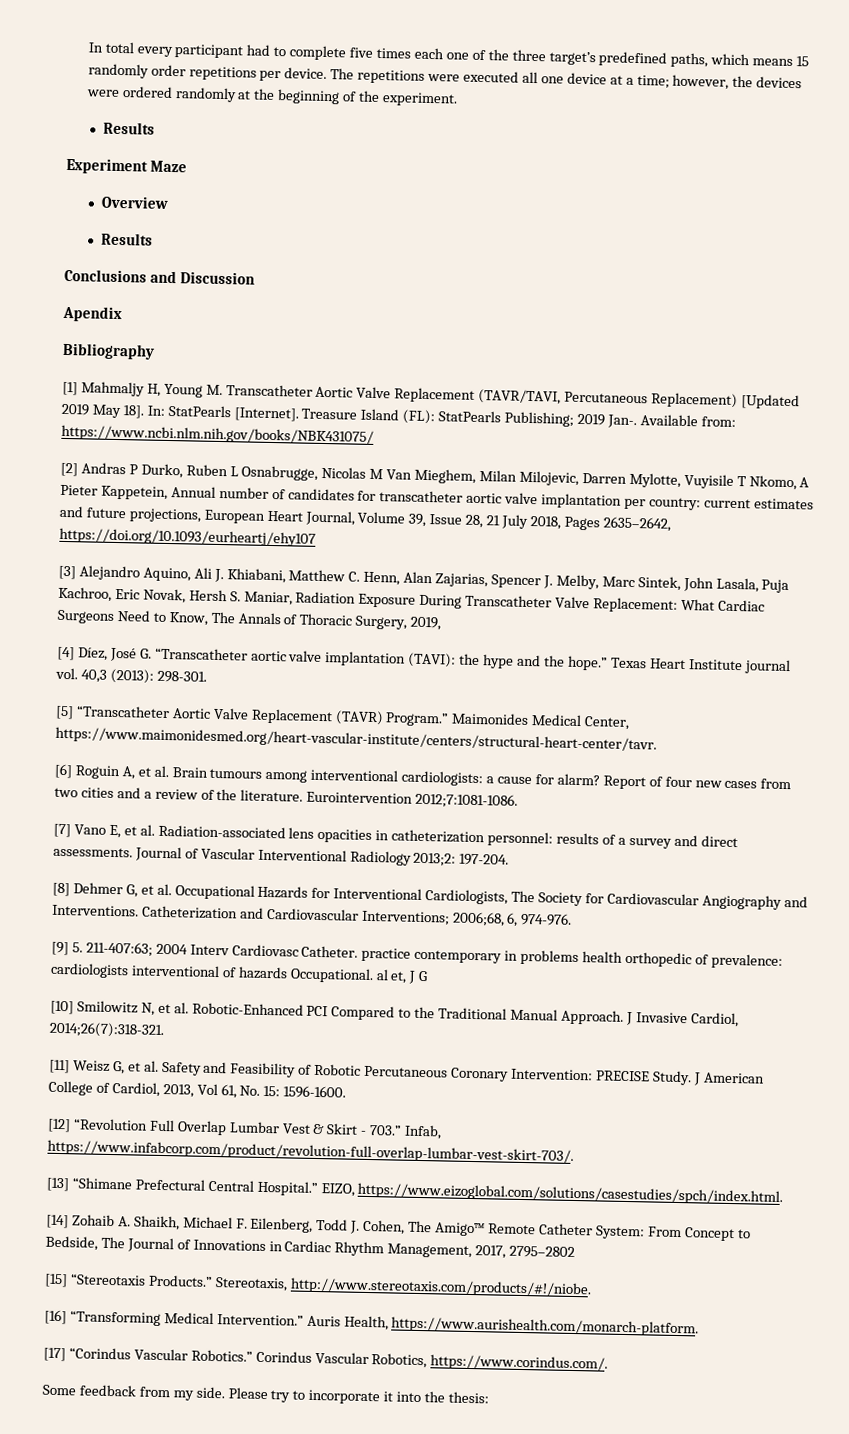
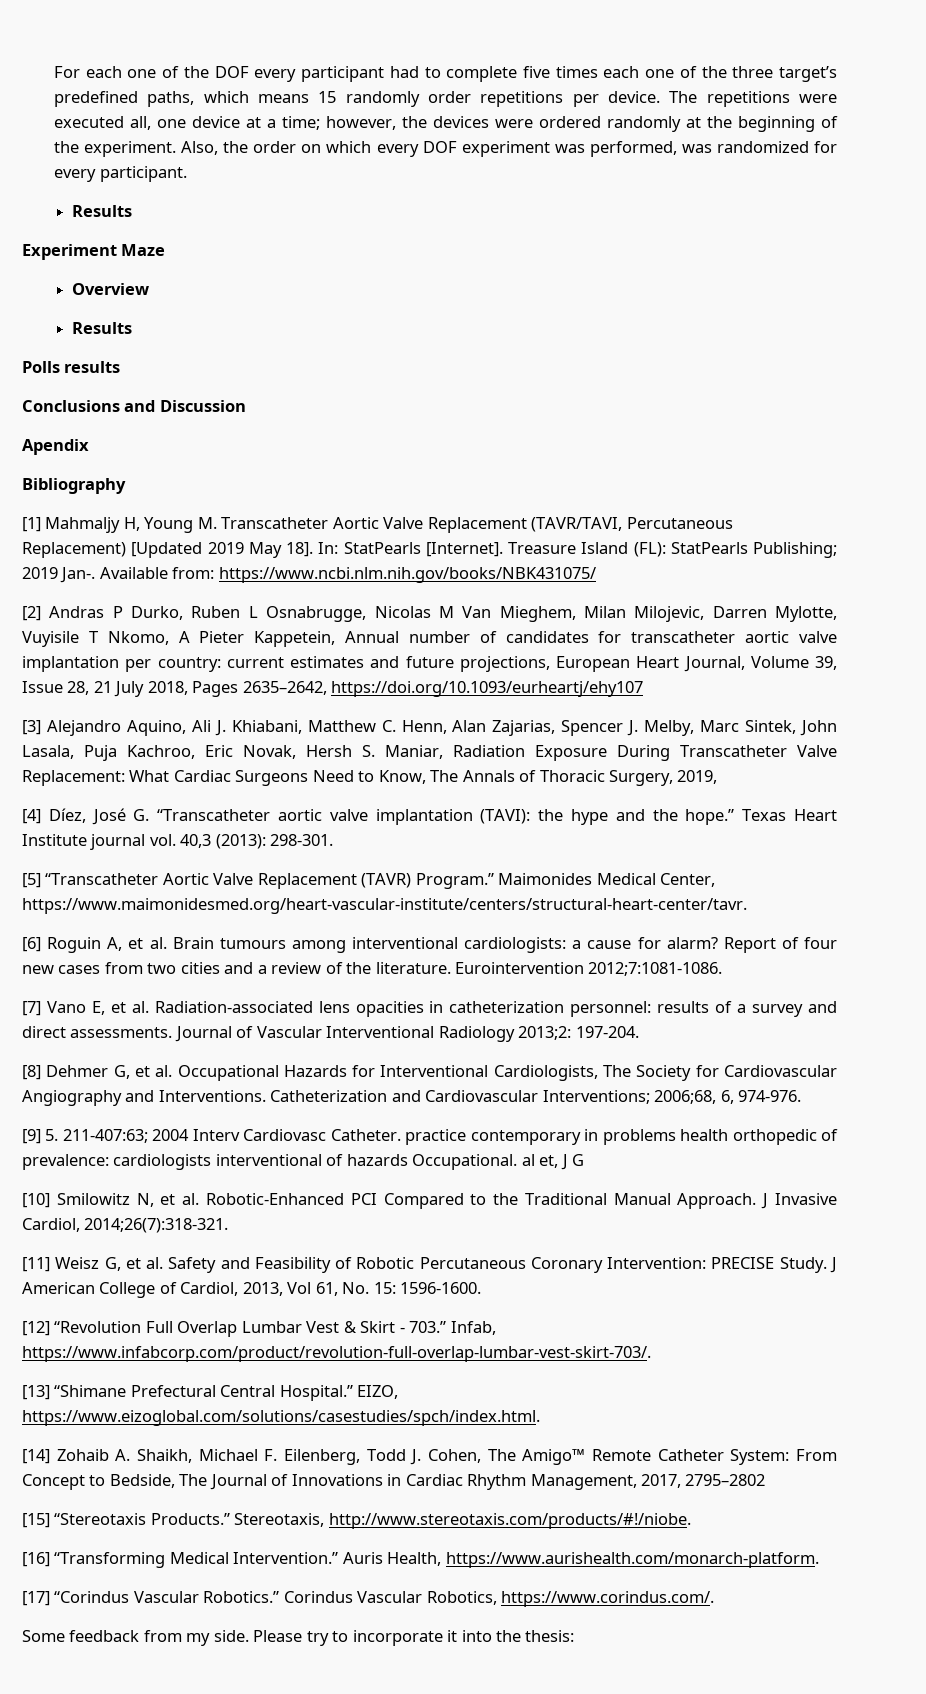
- In total every participant had to complete five times each one of the three target’s predefined paths, which means 15 randomly order repetitions per device.
+ For each one of the DOF every participant had to complete five times each one of the three target’s predefined paths, which means 15 randomly order repetitions per device.
- The repetitions were executed all one device at a time; however, the devices were ordered randomly at the beginning of the experiment.
+ The repetitions were executed all, one device at a time; however, the devices were ordered randomly at the beginning of the experiment. Also, the order on which every DOF experiment was performed, was randomized for every participant.
+ Polls results

